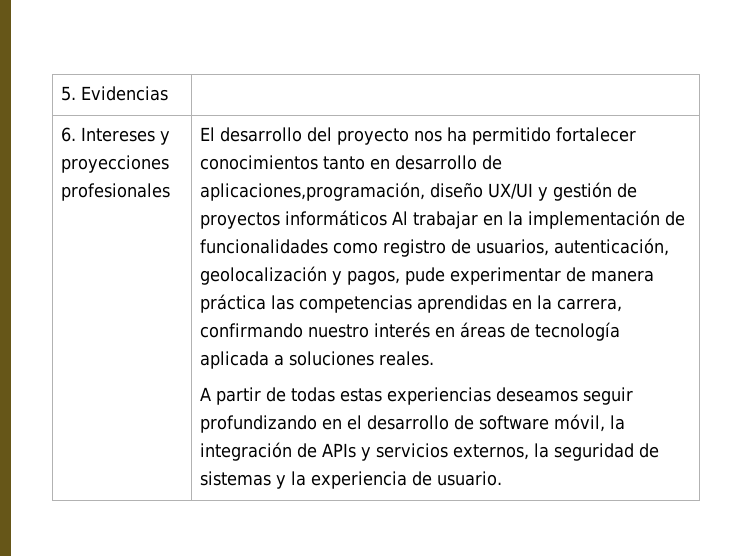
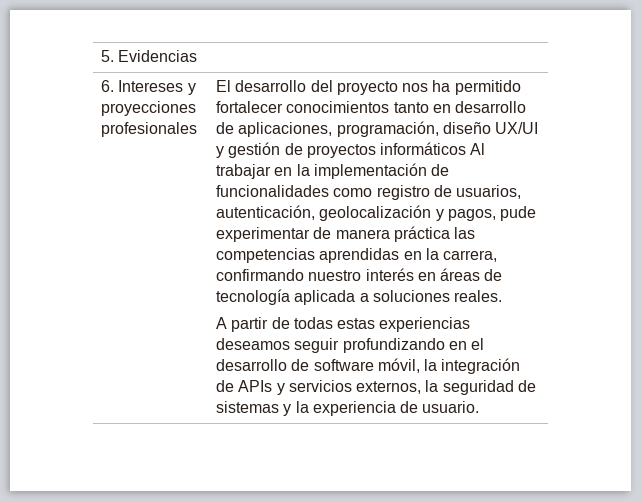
- El desarrollo del proyecto nos ha permitido fortalecer conocimientos tanto en desarrollo de aplicaciones,programación, diseño UX/UI y gestión de proyectos informáticos Al trabajar en la implementación de funcionalidades como registro de usuarios, autenticación, geolocalización y pagos, pude experimentar de manera práctica las competencias aprendidas en la carrera, confirmando nuestro interés en áreas de tecnología aplicada a soluciones reales.
+ El desarrollo del proyecto nos ha permitido fortalecer conocimientos tanto en desarrollo de aplicaciones, programación, diseño UX/UI y gestión de proyectos informáticos Al trabajar en la implementación de funcionalidades como registro de usuarios, autenticación, geolocalización y pagos, pude experimentar de manera práctica las competencias aprendidas en la carrera, confirmando nuestro interés en áreas de tecnología aplicada a soluciones reales.

